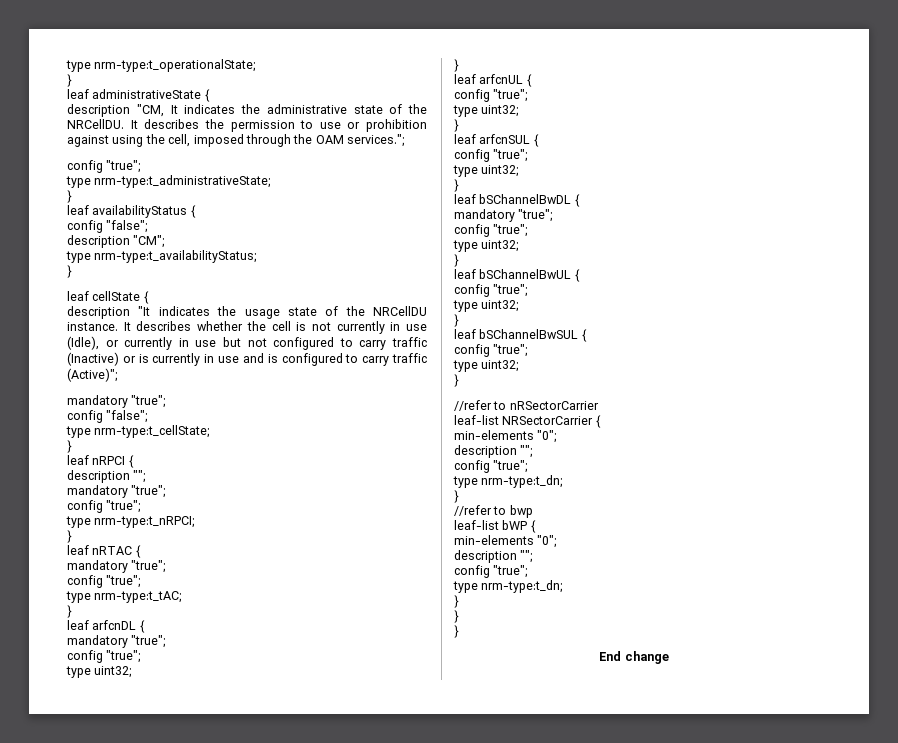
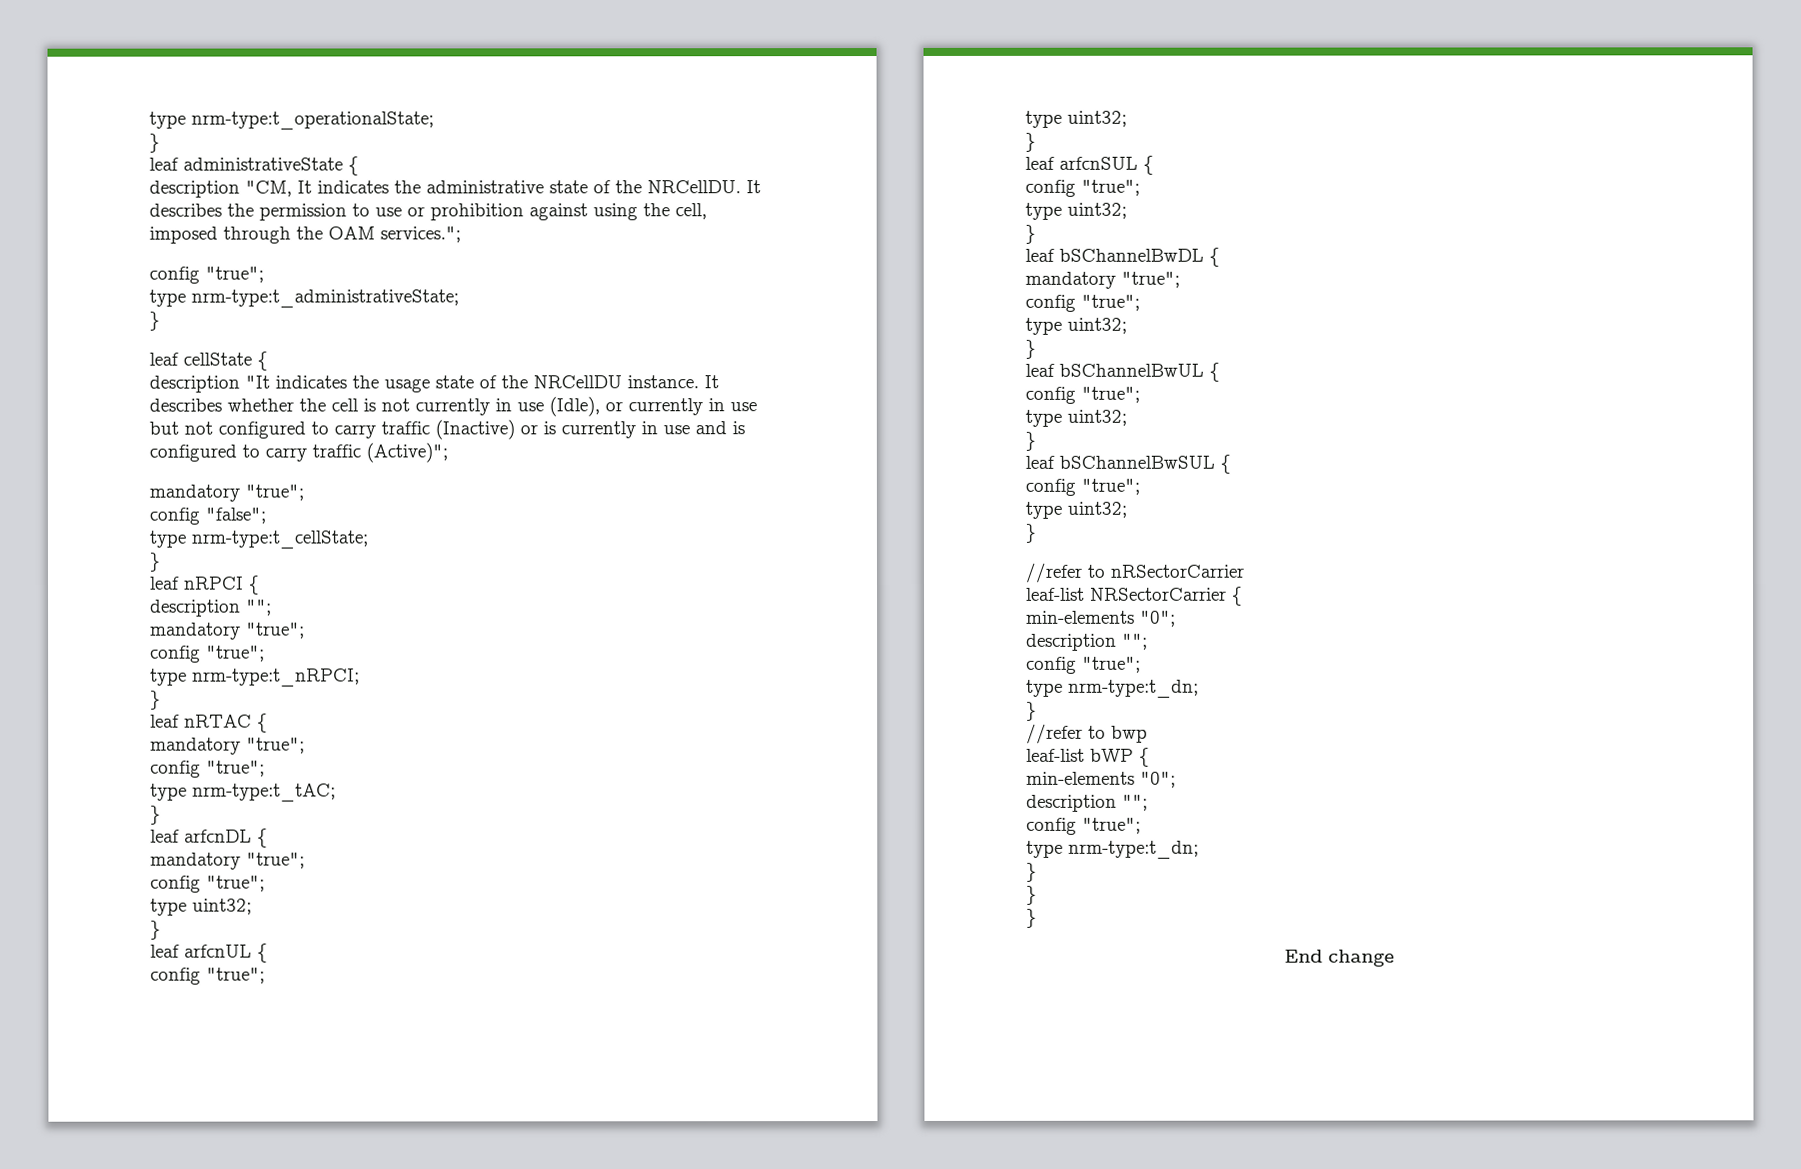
- leaf availabilityStatus {
- config "false";
- description "CM";
- type nrm-type:t_availabilityStatus;
- }

